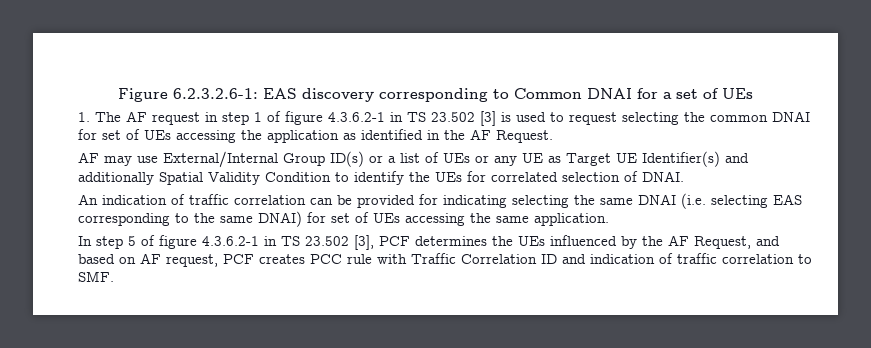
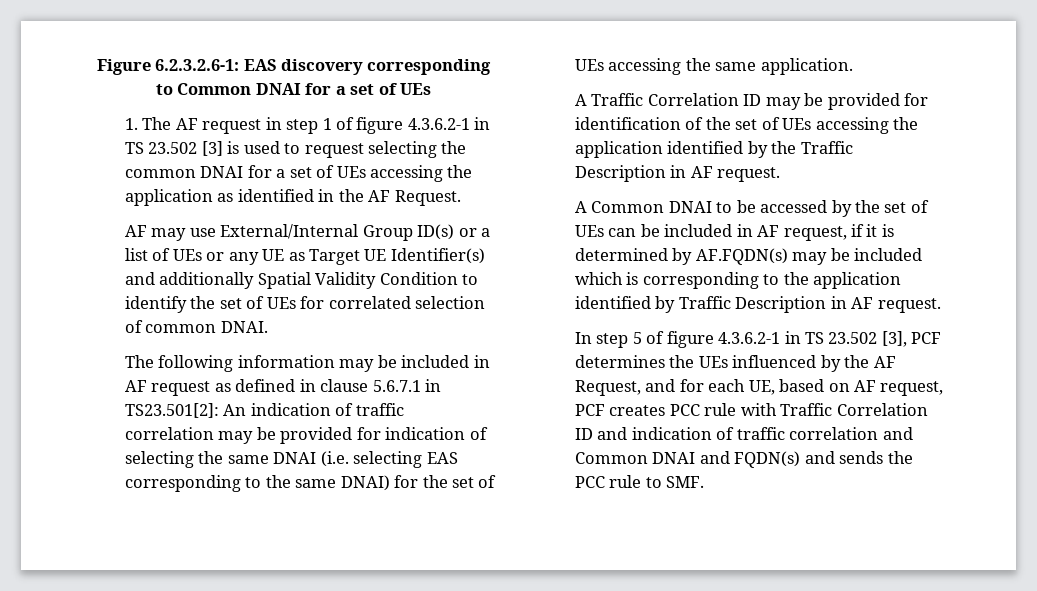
- 1. The AF request in step 1 of figure 4.3.6.2-1 in TS 23.502 [3] is used to request selecting the common DNAI for set of UEs accessing the application as identified in the AF Request.
+ 1. The AF request in step 1 of figure 4.3.6.2-1 in TS 23.502 [3] is used to request selecting the common DNAI for a set of UEs accessing the application as identified in the AF Request.
- AF may use External/Internal Group ID(s) or a list of UEs or any UE as Target UE Identifier(s) and additionally Spatial Validity Condition to identify the UEs for correlated selection of DNAI.
+ AF may use External/Internal Group ID(s) or a list of UEs or any UE as Target UE Identifier(s) and additionally Spatial Validity Condition to identify the set of UEs for correlated selection of common DNAI.
- An indication of traffic correlation can be provided for indicating selecting the same DNAI (i.e. selecting EAS corresponding to the same DNAI) for set of UEs accessing the same application.
+ The following information may be included in AF request as defined in clause 5.6.7.1 in TS23.501[2]: An indication of traffic correlation may be provided for indication of selecting the same DNAI (i.e. selecting EAS corresponding to the same DNAI) for the set of UEs accessing the same application.
+ A Traffic Correlation ID may be provided for identification of the set of UEs accessing the application identified by the Traffic Description in AF request.
+ A Common DNAI to be accessed by the set of UEs can be included in AF request, if it is determined by AF.FQDN(s) may be included which is corresponding to the application identified by Traffic Description in AF request.
- In step 5 of figure 4.3.6.2-1 in TS 23.502 [3], PCF determines the UEs influenced by the AF Request, and based on AF request, PCF creates PCC rule with Traffic Correlation ID and indication of traffic correlation to SMF.
+ In step 5 of figure 4.3.6.2-1 in TS 23.502 [3], PCF determines the UEs influenced by the AF Request, and for each UE, based on AF request, PCF creates PCC rule with Traffic Correlation ID and indication of traffic correlation and Common DNAI and FQDN(s) and sends the PCC rule to SMF.

